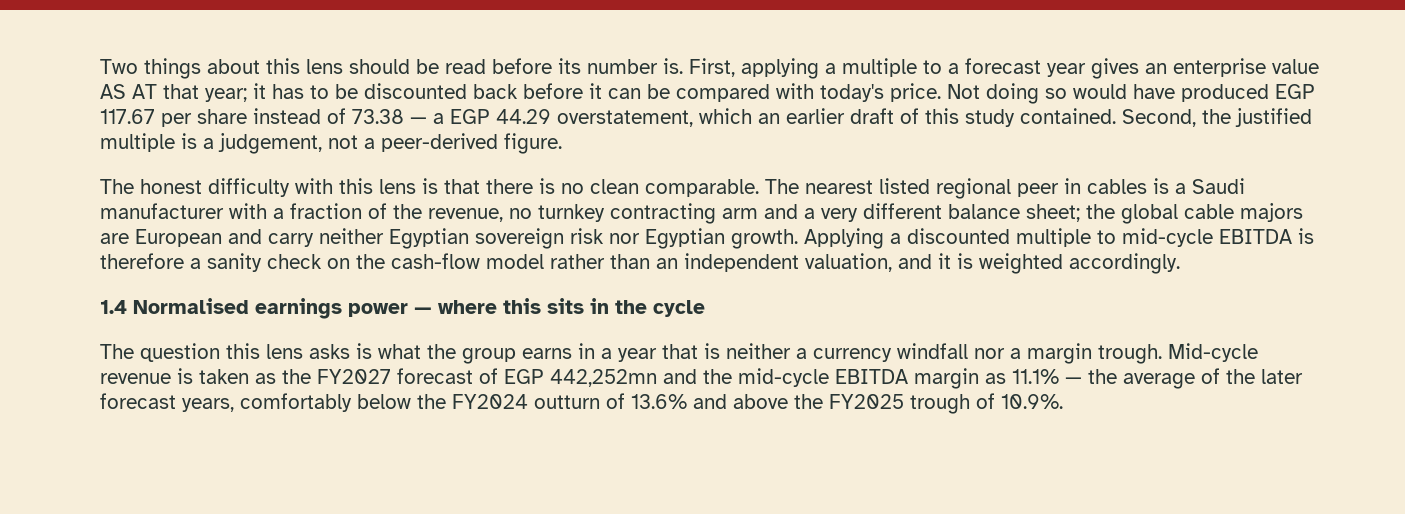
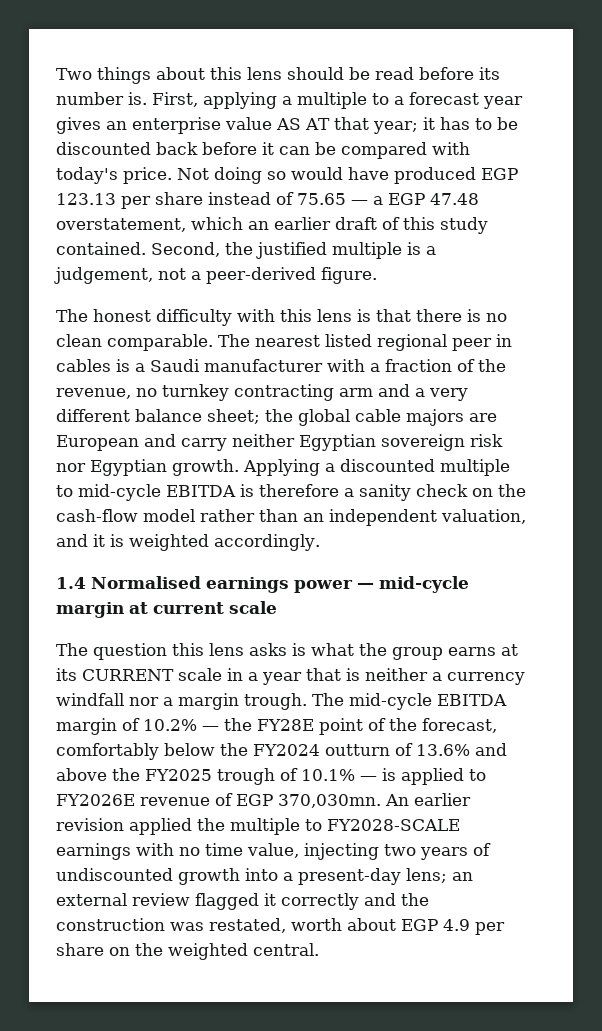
- Not doing so would have produced EGP 117.67 per share instead of 73.38 — a EGP 44.29 overstatement, which an earlier draft of this study contained.
+ Not doing so would have produced EGP 123.13 per share instead of 75.65 — a EGP 47.48 overstatement, which an earlier draft of this study contained.
- 1.4 Normalised earnings power — where this sits in the cycle
+ 1.4 Normalised earnings power — mid-cycle margin at current scale
- The question this lens asks is what the group earns in a year that is neither a currency windfall nor a margin trough.
+ The question this lens asks is what the group earns at its CURRENT scale in a year that is neither a currency windfall nor a margin trough.
- Mid-cycle revenue is taken as the FY2027 forecast of EGP 442,252mn and the mid-cycle EBITDA margin as 11.1% — the average of the later forecast years, comfortably below the FY2024 outturn of 13.6% and above the FY2025 trough of 10.9%.
+ The mid-cycle EBITDA margin of 10.2% — the FY28E point of the forecast, comfortably below the FY2024 outturn of 13.6% and above the FY2025 trough of 10.1% — is applied to FY2026E revenue of EGP 370,030mn. An earlier revision applied the multiple to FY2028-SCALE earnings with no time value, injecting two years of undiscounted growth into a present-day lens; an external review flagged it correctly and the construction was restated, worth about EGP 4.9 per share on the weighted central.

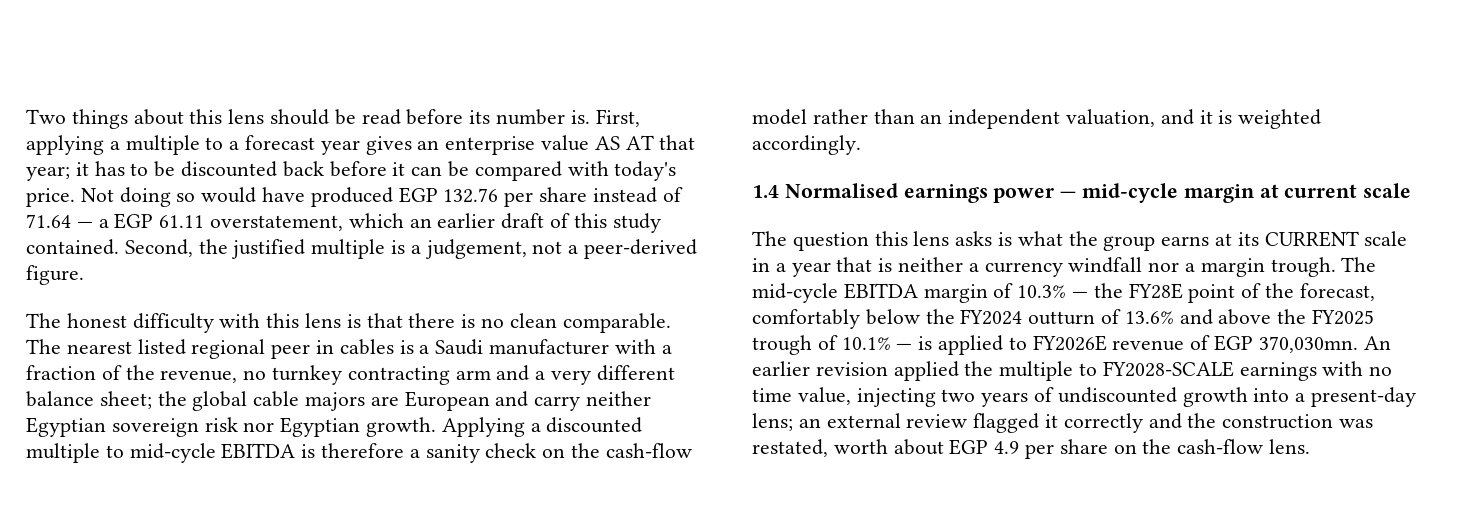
- Not doing so would have produced EGP 123.13 per share instead of 75.65 — a EGP 47.48 overstatement, which an earlier draft of this study contained.
+ Not doing so would have produced EGP 132.76 per share instead of 71.64 — a EGP 61.11 overstatement, which an earlier draft of this study contained.
- The mid-cycle EBITDA margin of 10.2% — the FY28E point of the forecast, comfortably below the FY2024 outturn of 13.6% and above the FY2025 trough of 10.1% — is applied to FY2026E revenue of EGP 370,030mn.
+ The mid-cycle EBITDA margin of 10.3% — the FY28E point of the forecast, comfortably below the FY2024 outturn of 13.6% and above the FY2025 trough of 10.1% — is applied to FY2026E revenue of EGP 370,030mn.
- An earlier revision applied the multiple to FY2028-SCALE earnings with no time value, injecting two years of undiscounted growth into a present-day lens; an external review flagged it correctly and the construction was restated, worth about EGP 4.9 per share on the weighted central.
+ An earlier revision applied the multiple to FY2028-SCALE earnings with no time value, injecting two years of undiscounted growth into a present-day lens; an external review flagged it correctly and the construction was restated, worth about EGP 4.9 per share on the cash-flow lens.

